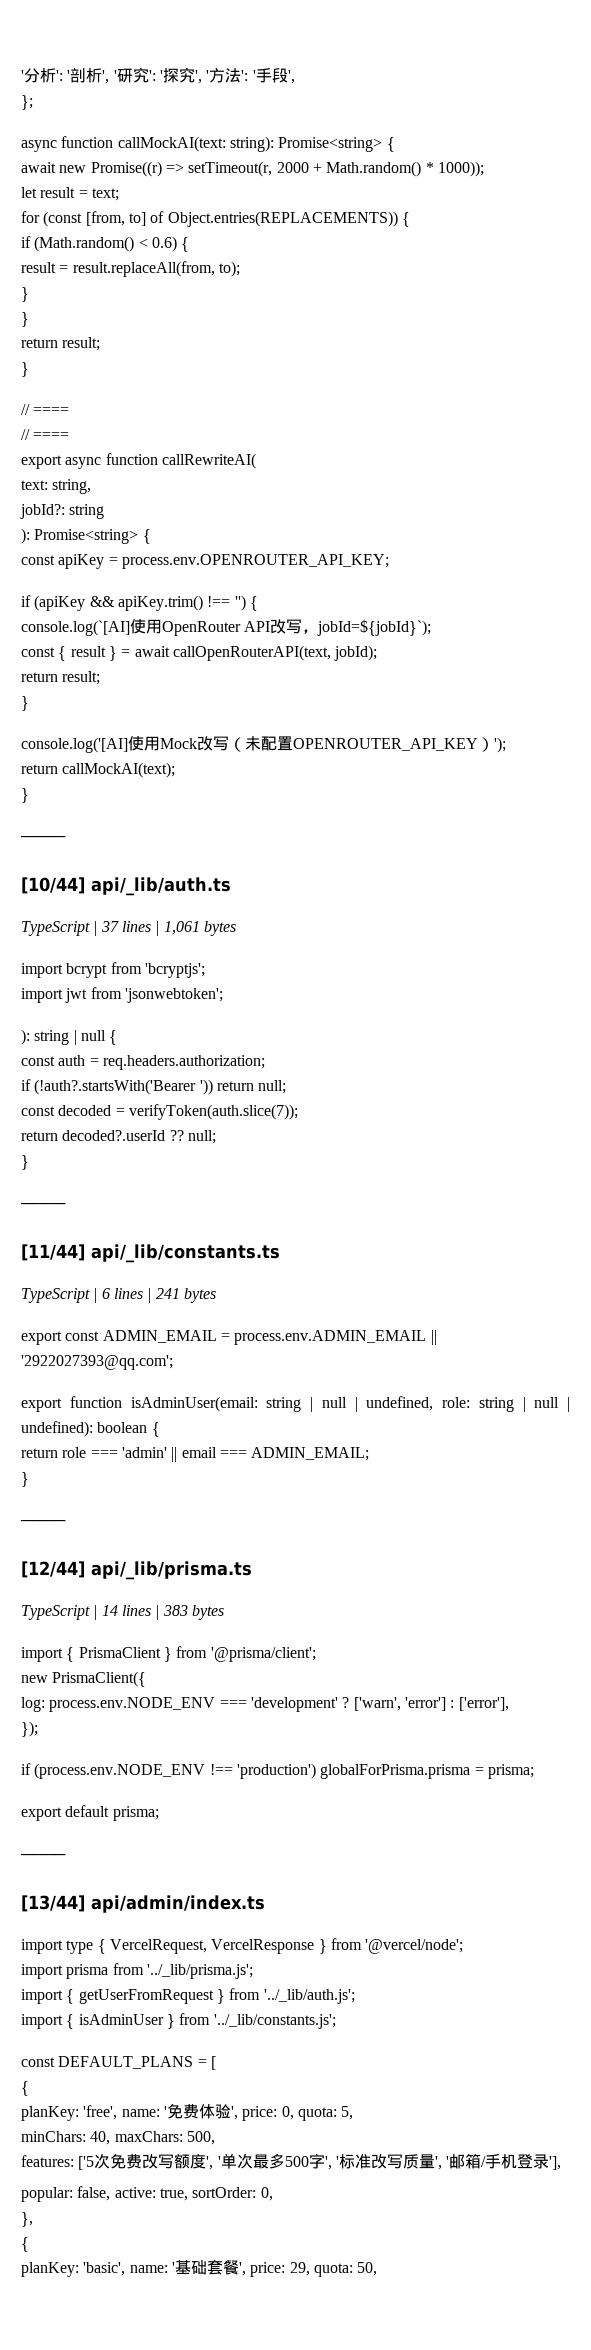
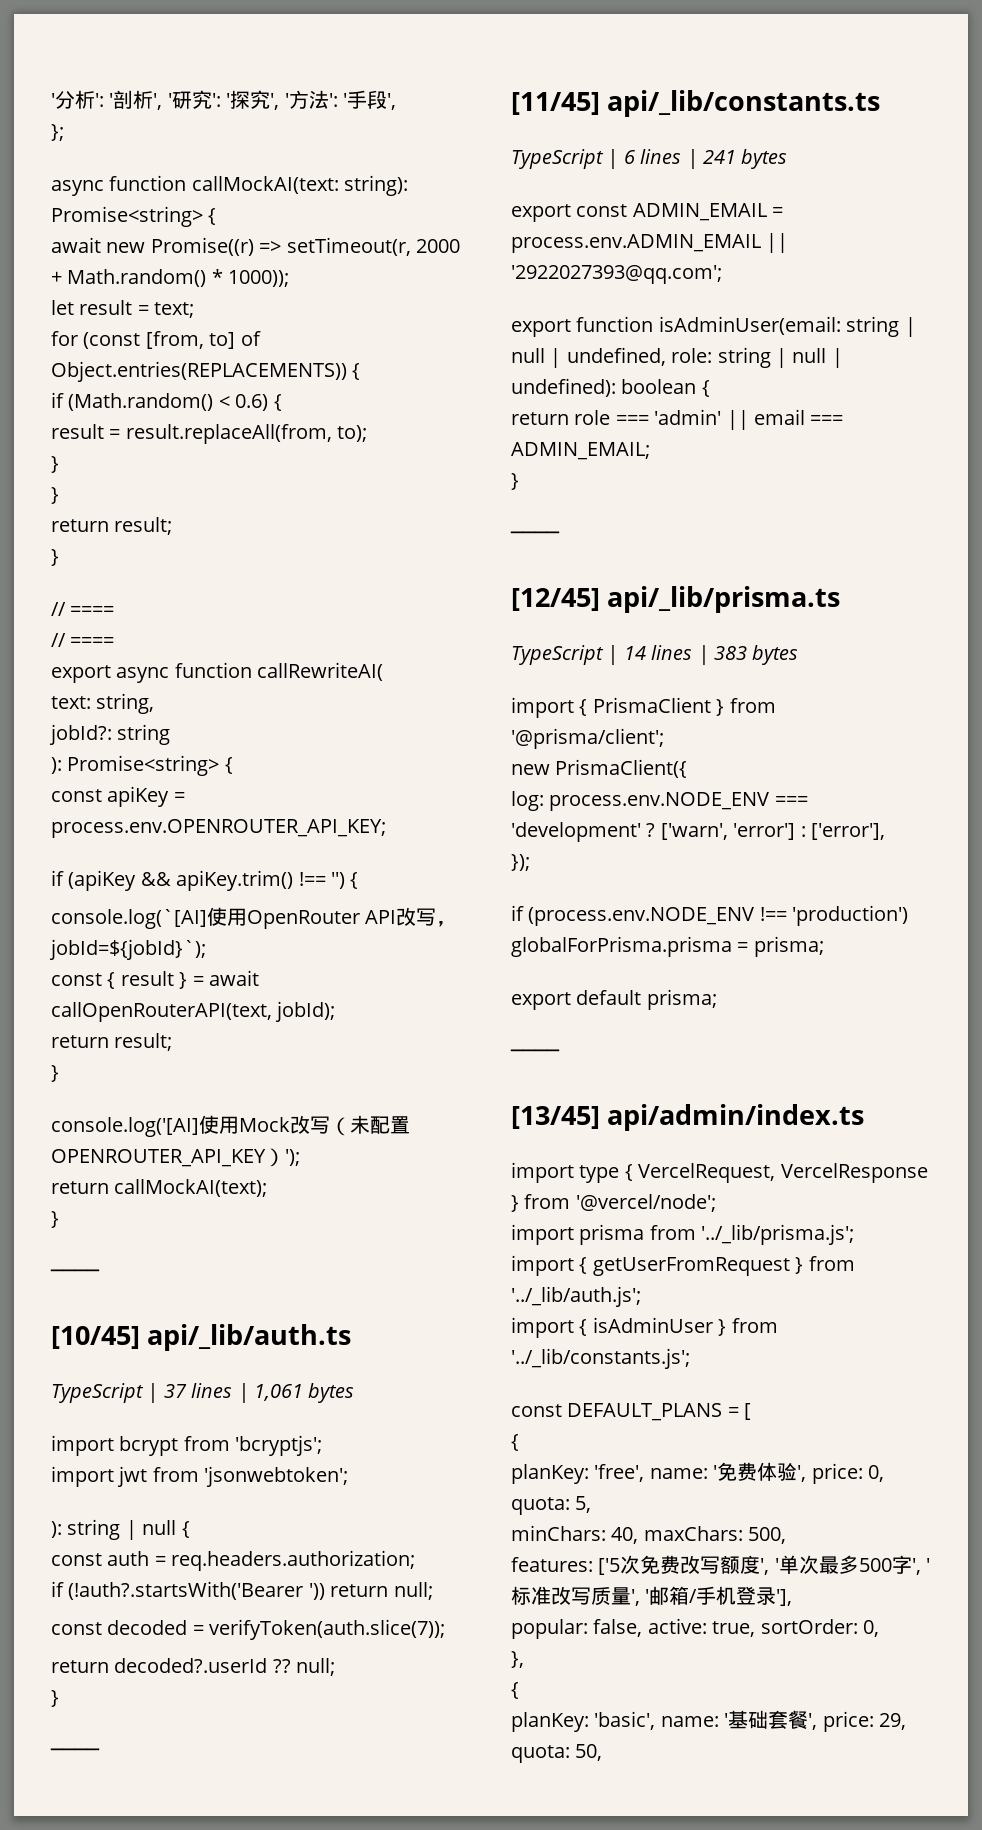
- [10/44] api/_lib/auth.ts
+ [10/45] api/_lib/auth.ts
- [11/44] api/_lib/constants.ts
+ [11/45] api/_lib/constants.ts
- [12/44] api/_lib/prisma.ts
+ [12/45] api/_lib/prisma.ts
- [13/44] api/admin/index.ts
+ [13/45] api/admin/index.ts

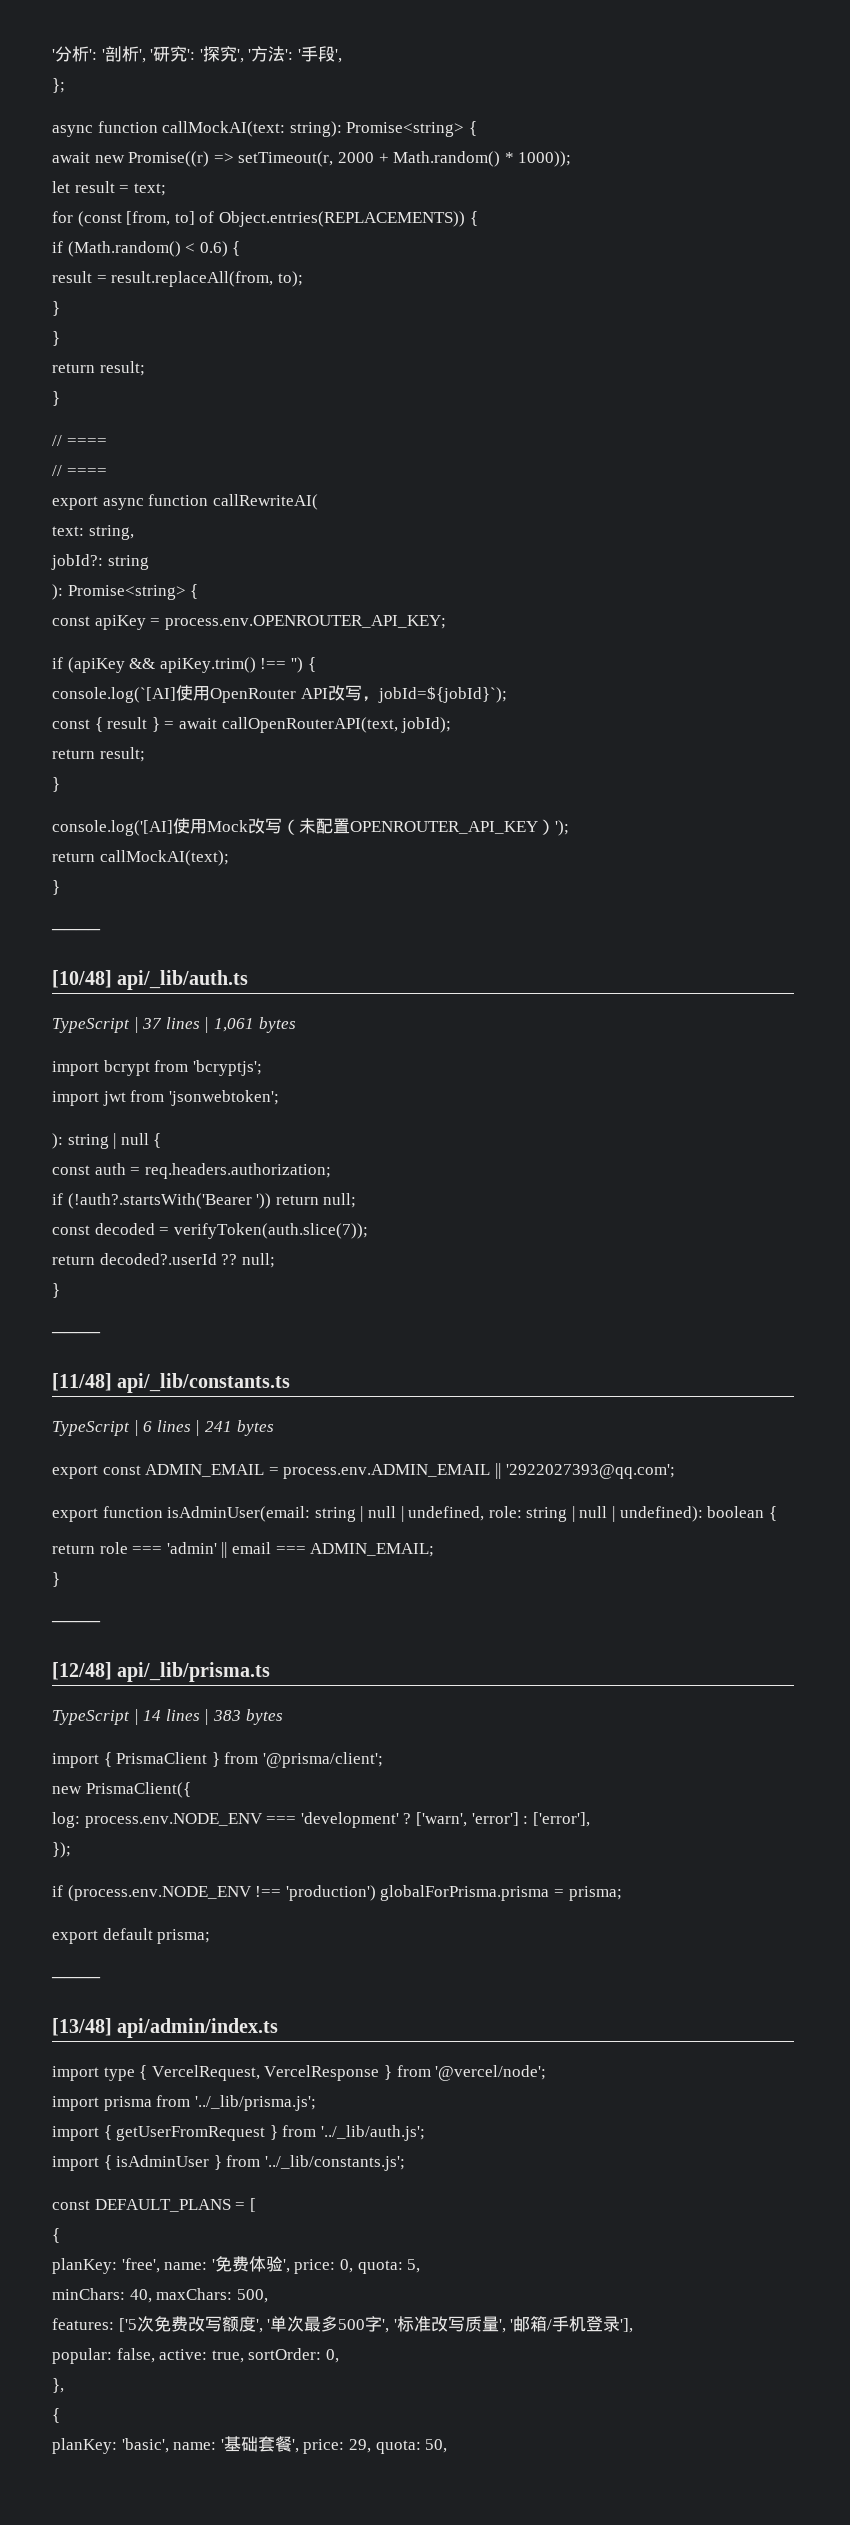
- [10/45] api/_lib/auth.ts
+ [10/48] api/_lib/auth.ts
- [11/45] api/_lib/constants.ts
+ [11/48] api/_lib/constants.ts
- [12/45] api/_lib/prisma.ts
+ [12/48] api/_lib/prisma.ts
- [13/45] api/admin/index.ts
+ [13/48] api/admin/index.ts

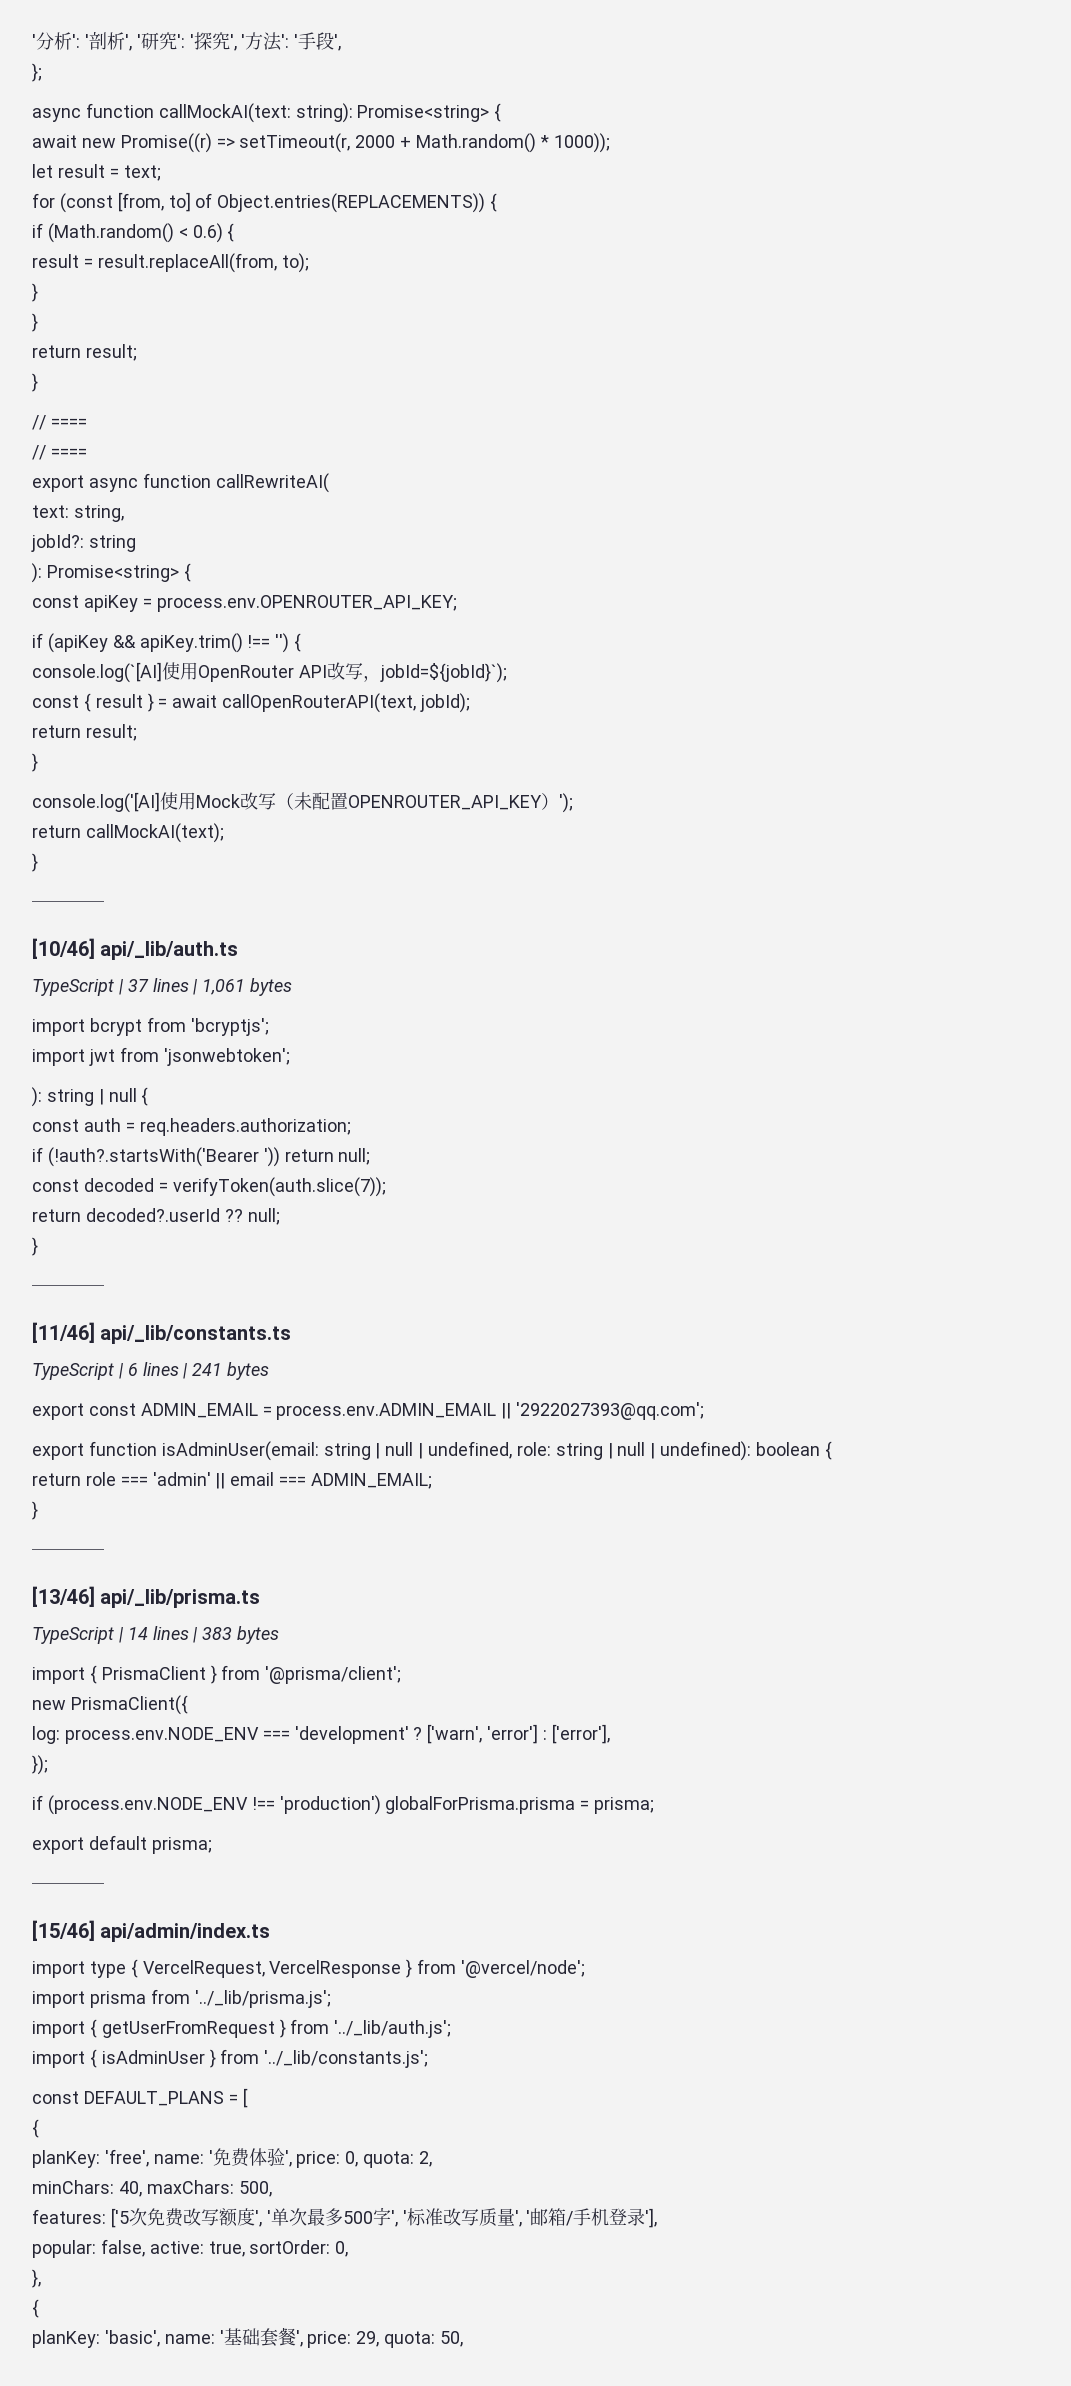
- [10/48] api/_lib/auth.ts
+ [10/46] api/_lib/auth.ts
- [11/48] api/_lib/constants.ts
+ [11/46] api/_lib/constants.ts
- [12/48] api/_lib/prisma.ts
+ [13/46] api/_lib/prisma.ts
- [13/48] api/admin/index.ts
+ [15/46] api/admin/index.ts
- planKey: 'free', name: '免费体验', price: 0, quota: 5,
+ planKey: 'free', name: '免费体验', price: 0, quota: 2,

